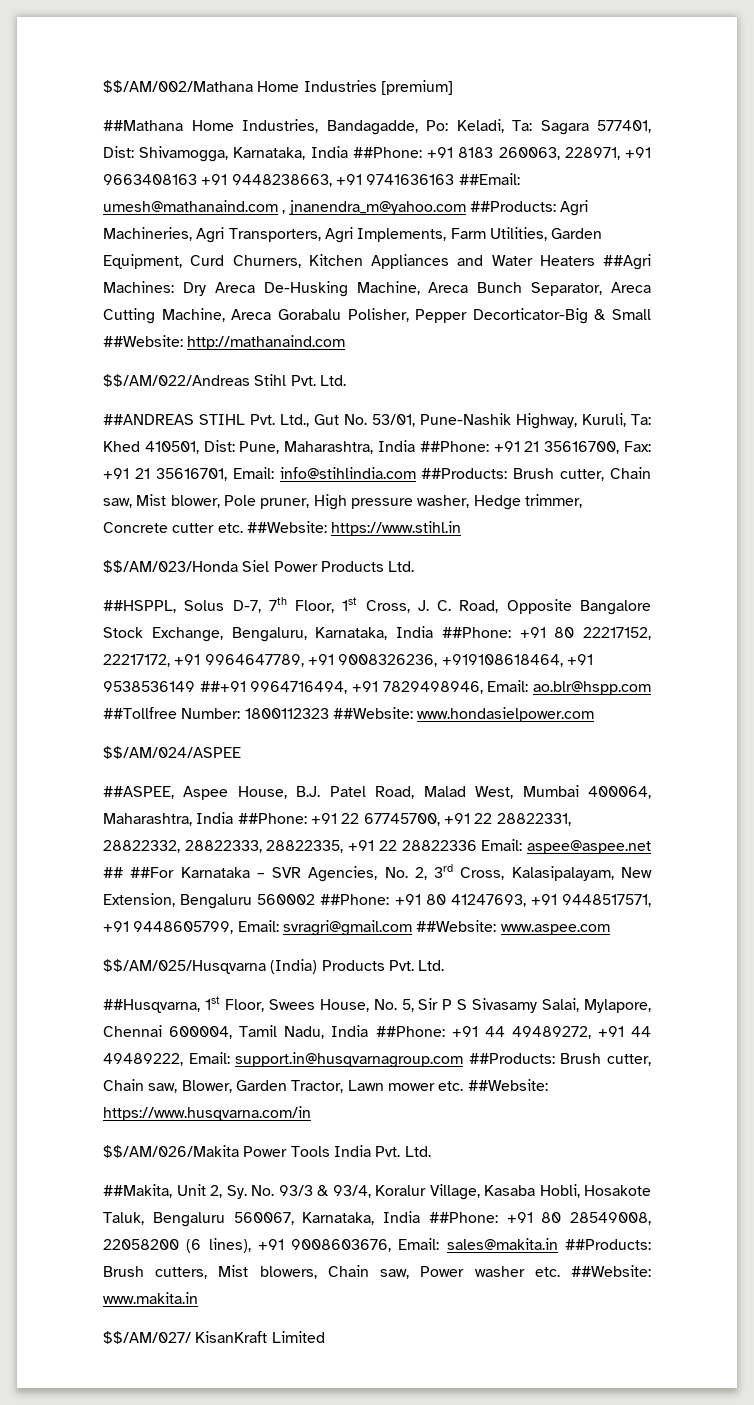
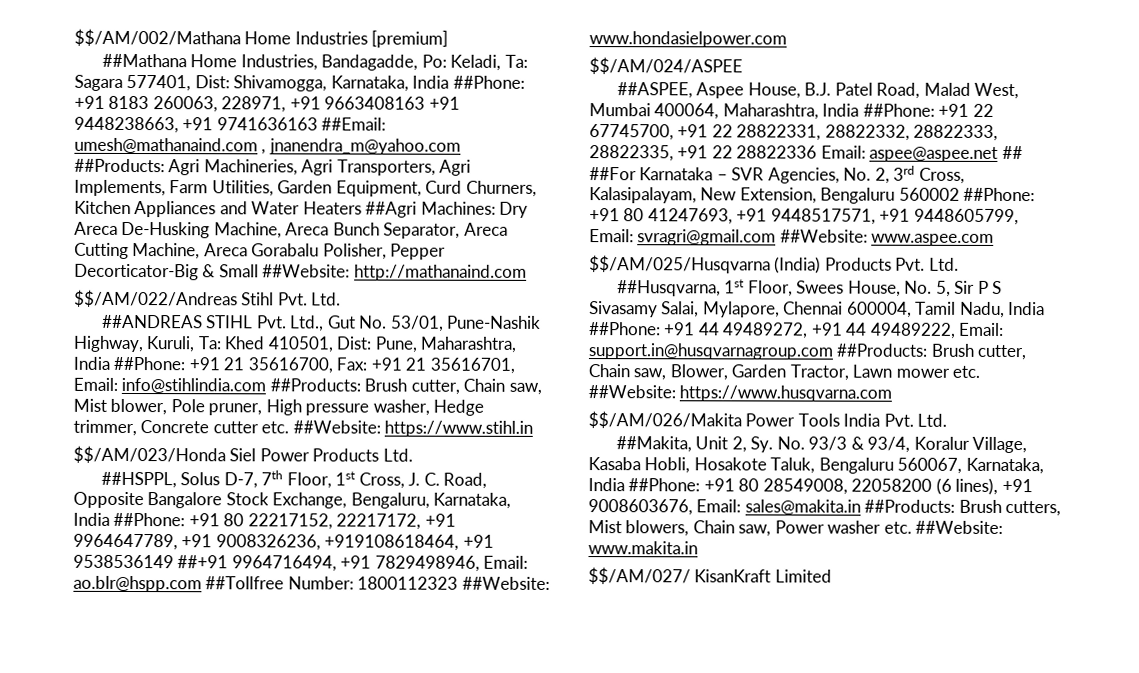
- ##Husqvarna, 1st Floor, Swees House, No. 5, Sir P S Sivasamy Salai, Mylapore, Chennai 600004, Tamil Nadu, India ##Phone: +91 44 49489272, +91 44 49489222, Email: support.in@husqvarnagroup.com ##Products: Brush cutter, Chain saw, Blower, Garden Tractor, Lawn mower etc. ##Website: https://www.husqvarna.com/in
+ ##Husqvarna, 1st Floor, Swees House, No. 5, Sir P S Sivasamy Salai, Mylapore, Chennai 600004, Tamil Nadu, India ##Phone: +91 44 49489272, +91 44 49489222, Email: support.in@husqvarnagroup.com ##Products: Brush cutter, Chain saw, Blower, Garden Tractor, Lawn mower etc. ##Website: https://www.husqvarna.com

